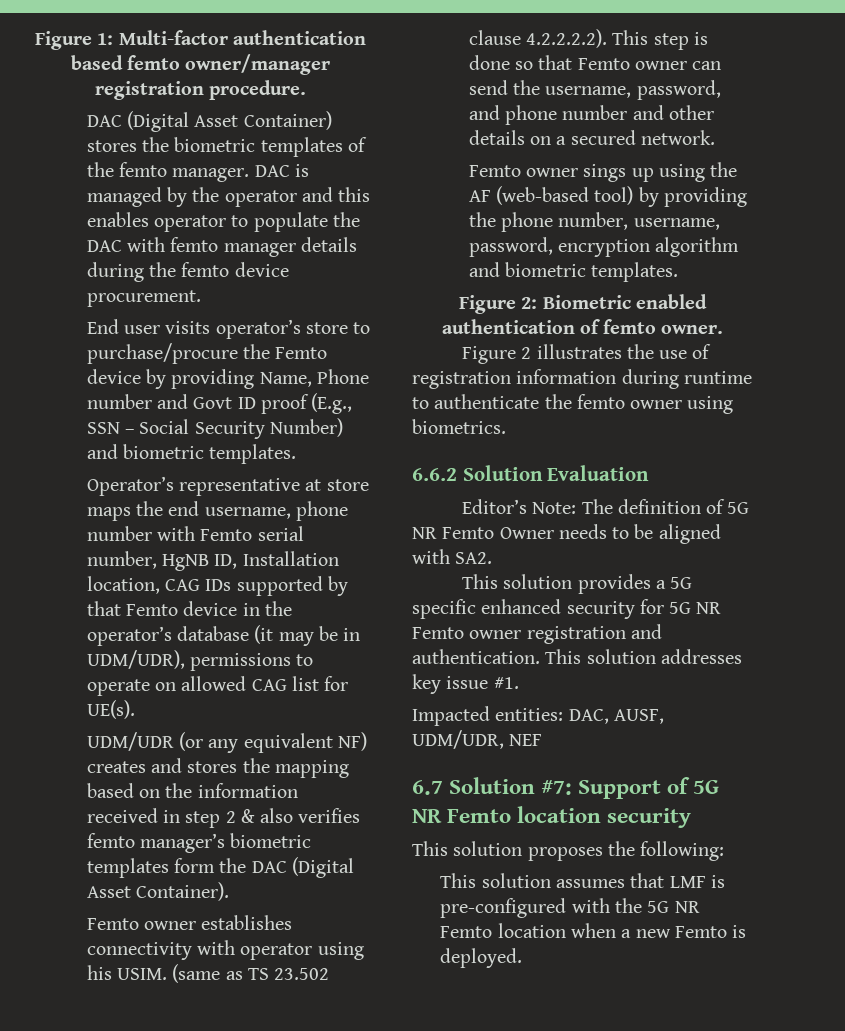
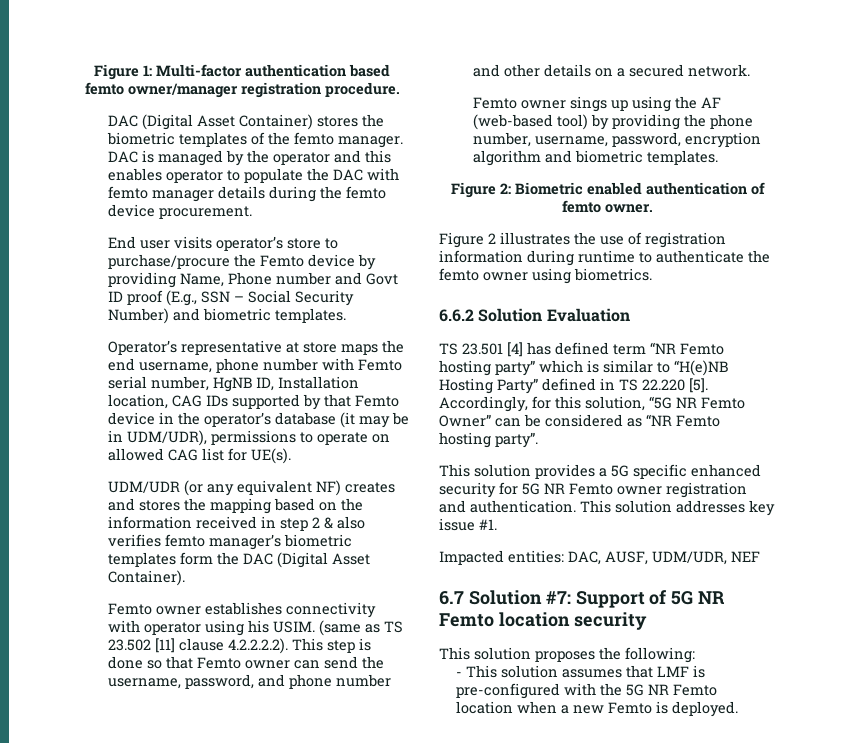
- (same as TS 23.502 clause 4.2.2.2.2). This step is done so that Femto owner can send the username, password, and phone number and other details on a secured network.
+ (same as TS 23.502 [11] clause 4.2.2.2.2). This step is done so that Femto owner can send the username, password, and phone number and other details on a secured network.
- Editor’s Note: The definition of 5G NR Femto Owner needs to be aligned with SA2.
+ TS 23.501 [4] has defined term “NR Femto hosting party” which is similar to “H(e)NB Hosting Party” defined in TS 22.220 [5]. Accordingly, for this solution, “5G NR Femto Owner” can be considered as “NR Femto hosting party”.
- This solution assumes that LMF is pre-configured with the 5G NR Femto location when a new Femto is deployed.
+ - This solution assumes that LMF is pre-configured with the 5G NR Femto location when a new Femto is deployed.

